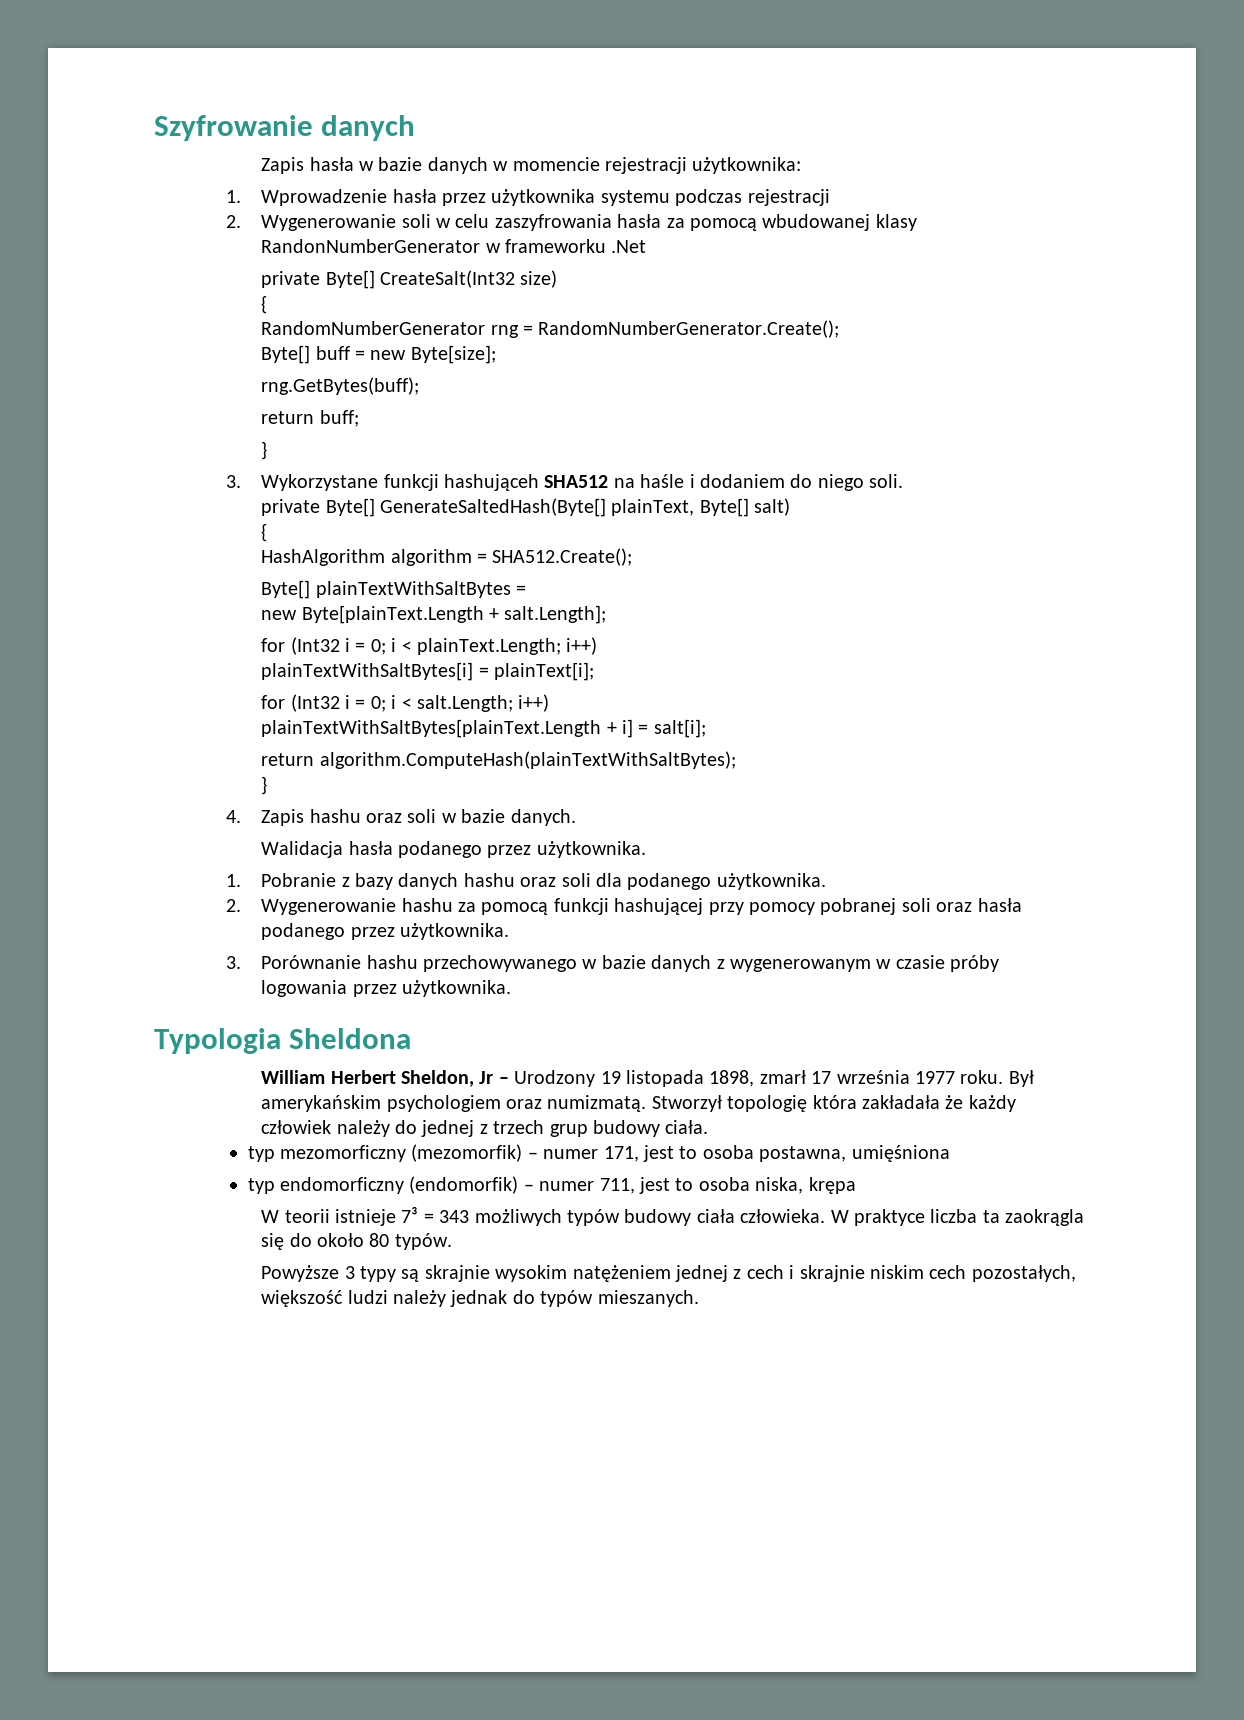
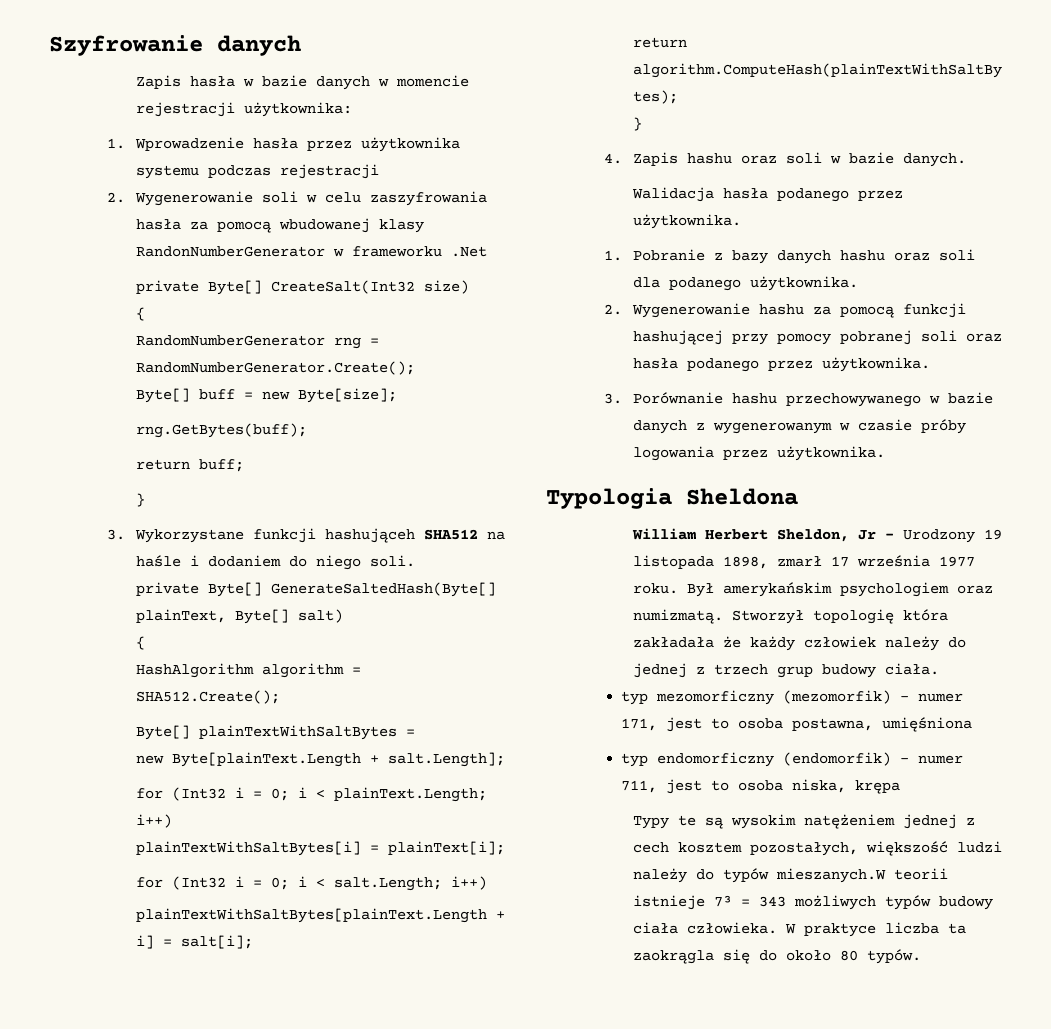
- W teorii istnieje 7³ = 343 możliwych typów budowy ciała człowieka.
+ Typy te są wysokim natężeniem jednej z cech kosztem pozostałych, większość ludzi należy do typów mieszanych.W teorii istnieje 7³ = 343 możliwych typów budowy ciała człowieka.
- Powyższe 3 typy są skrajnie wysokim natężeniem jednej z cech i skrajnie niskim cech pozostałych, większość ludzi należy jednak do typów mieszanych.

